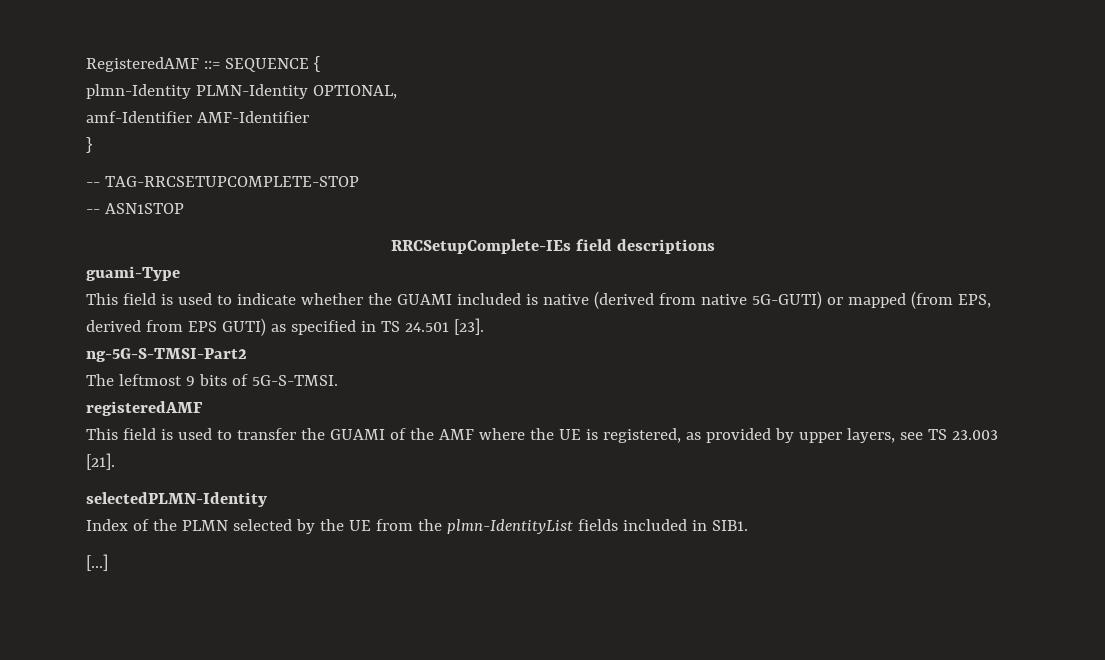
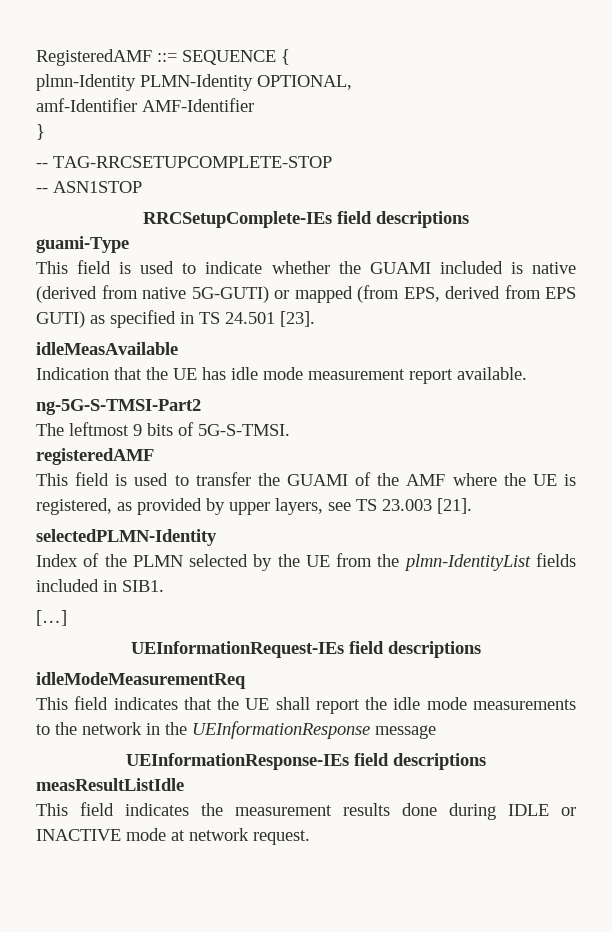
+ idleMeasAvailable
+ Indication that the UE has idle mode measurement report available.
+ UEInformationRequest-IEs field descriptions
+ idleModeMeasurementReq
+ This field indicates that the UE shall report the idle mode measurements to the network in the UEInformationResponse message
+ UEInformationResponse-IEs field descriptions
+ measResultListIdle
+ This field indicates the measurement results done during IDLE or INACTIVE mode at network request.

